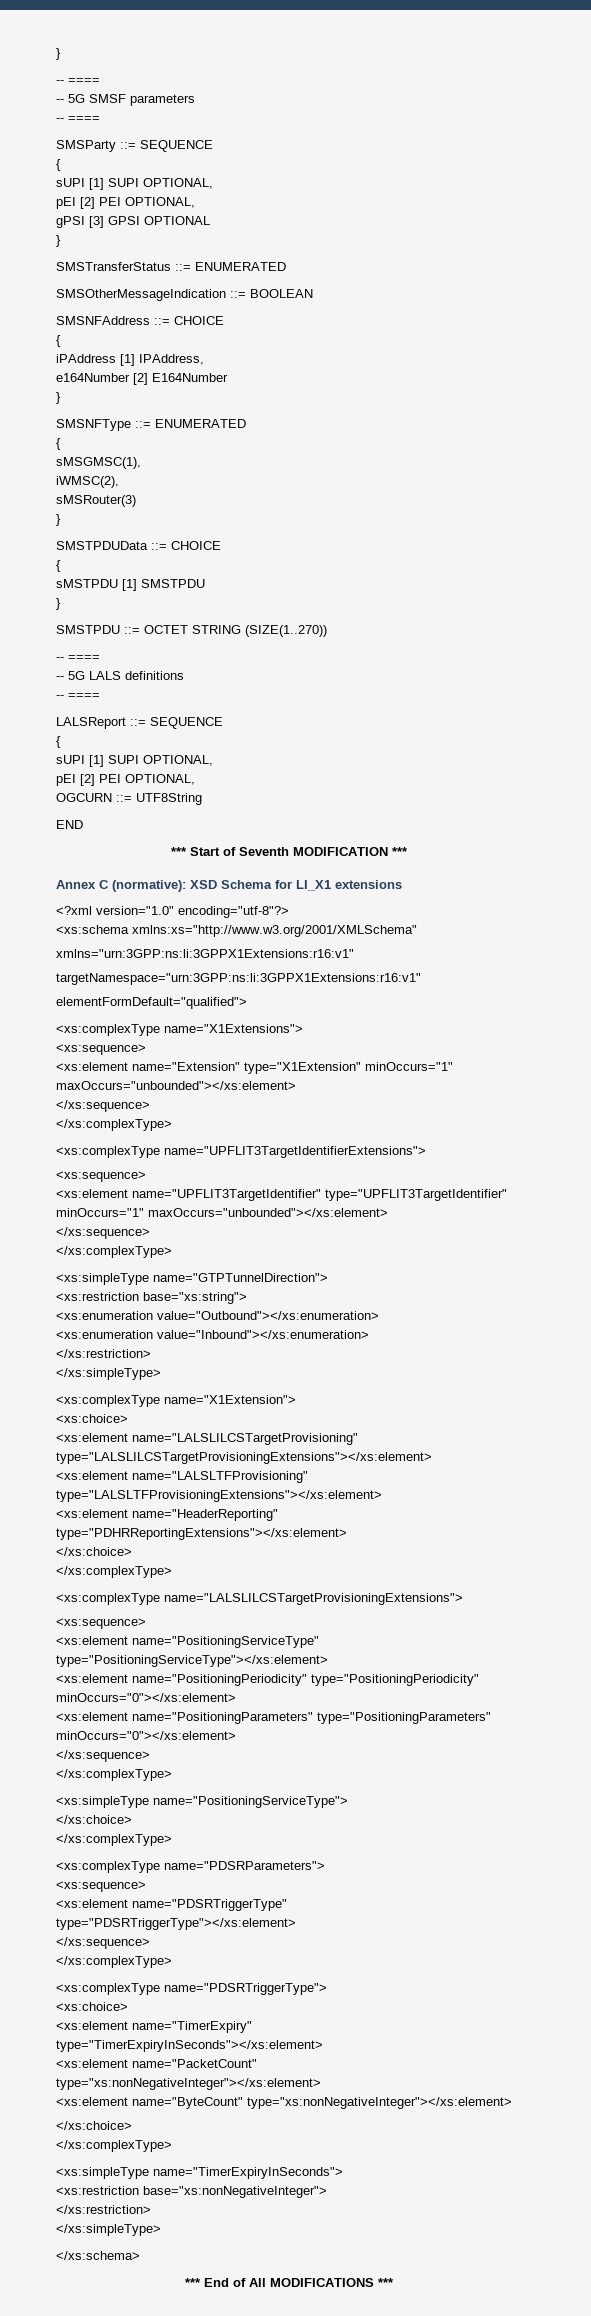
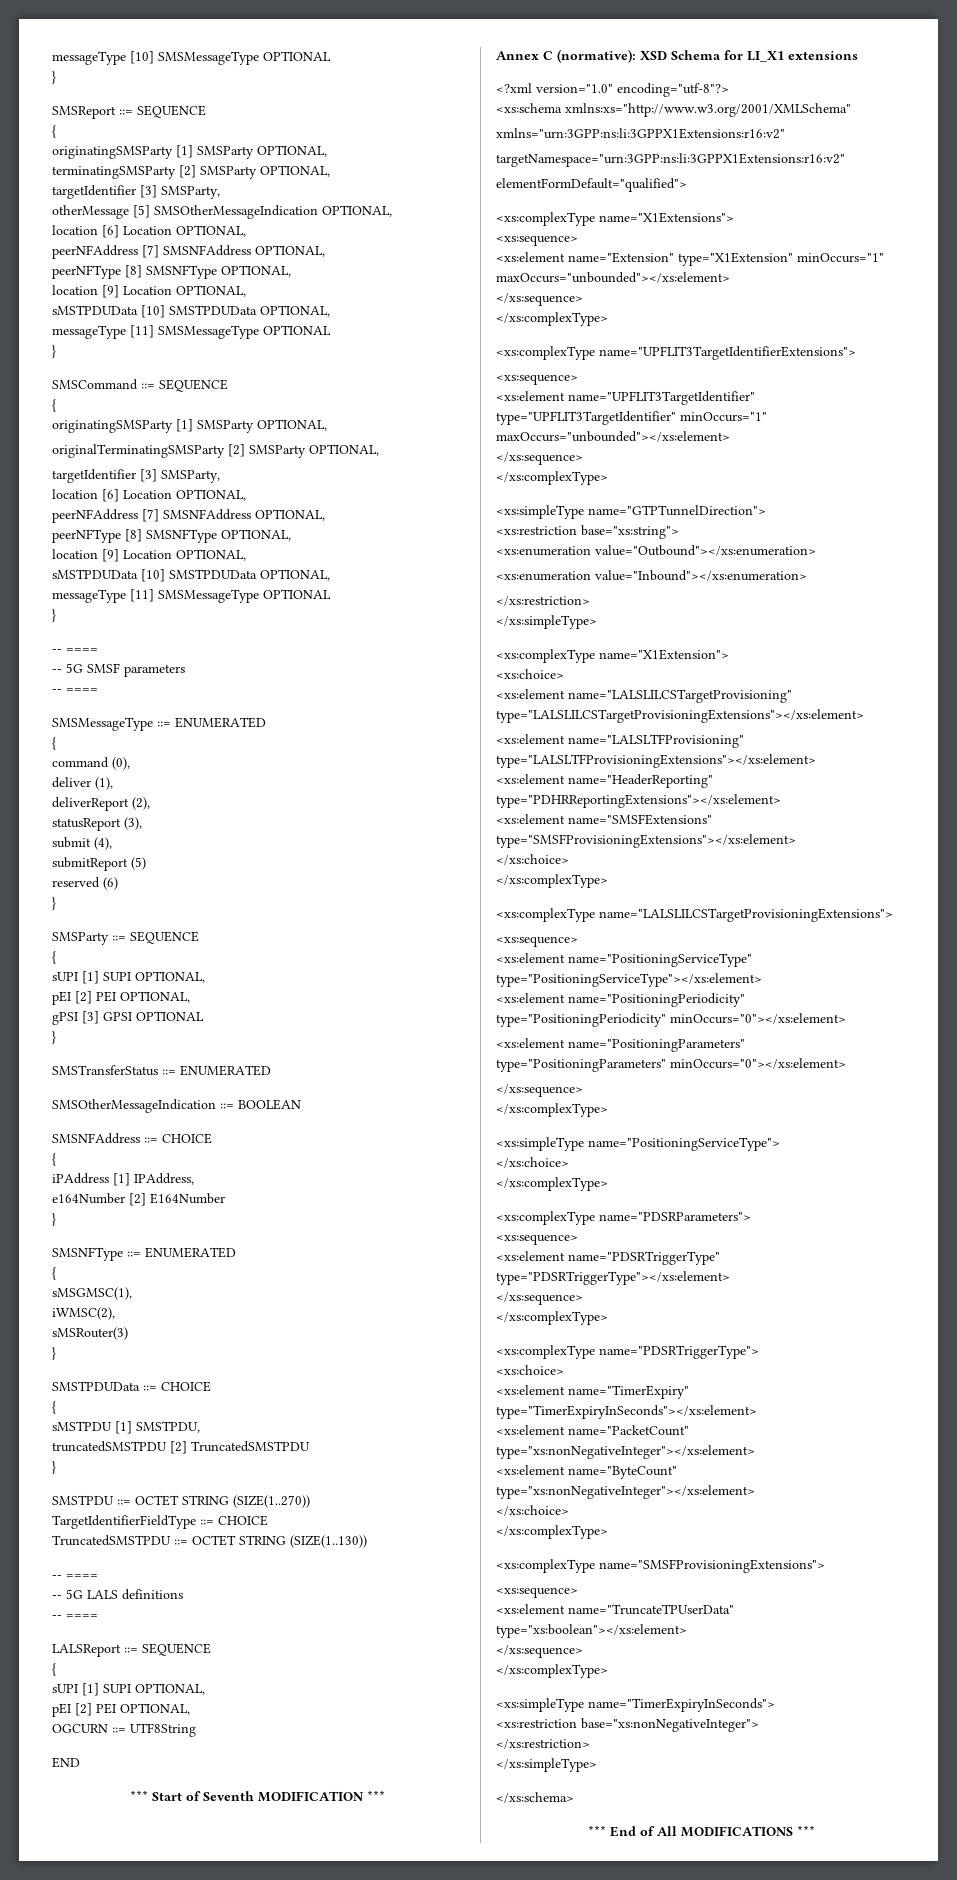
+ messageType [10] SMSMessageType OPTIONAL
+ }
+ SMSReport ::= SEQUENCE
+ {
+ originatingSMSParty [1] SMSParty OPTIONAL,
+ terminatingSMSParty [2] SMSParty OPTIONAL,
+ targetIdentifier [3] SMSParty,
+ otherMessage [5] SMSOtherMessageIndication OPTIONAL,
+ location [6] Location OPTIONAL,
+ peerNFAddress [7] SMSNFAddress OPTIONAL,
+ peerNFType [8] SMSNFType OPTIONAL,
+ location [9] Location OPTIONAL,
+ sMSTPDUData [10] SMSTPDUData OPTIONAL,
+ messageType [11] SMSMessageType OPTIONAL
+ }
+ SMSCommand ::= SEQUENCE
+ {
+ originatingSMSParty [1] SMSParty OPTIONAL,
+ originalTerminatingSMSParty [2] SMSParty OPTIONAL,
+ targetIdentifier [3] SMSParty,
+ location [6] Location OPTIONAL,
+ peerNFAddress [7] SMSNFAddress OPTIONAL,
+ peerNFType [8] SMSNFType OPTIONAL,
+ location [9] Location OPTIONAL,
+ sMSTPDUData [10] SMSTPDUData OPTIONAL,
+ messageType [11] SMSMessageType OPTIONAL
+ SMSMessageType ::= ENUMERATED
+ {
+ command (0),
+ deliver (1),
+ deliverReport (2),
+ statusReport (3),
+ submit (4),
+ submitReport (5)
+ reserved (6)
+ }
- sMSTPDU [1] SMSTPDU
+ sMSTPDU [1] SMSTPDU,
+ truncatedSMSTPDU [2] TruncatedSMSTPDU
+ TargetIdentifierFieldType ::= CHOICE
+ TruncatedSMSTPDU ::= OCTET STRING (SIZE(1..130))
- xmlns="urn:3GPP:ns:li:3GPPX1Extensions:r16:v1"
- targetNamespace="urn:3GPP:ns:li:3GPPX1Extensions:r16:v1"
+ xmlns="urn:3GPP:ns:li:3GPPX1Extensions:r16:v2"
+ targetNamespace="urn:3GPP:ns:li:3GPPX1Extensions:r16:v2"
+ <xs:element name="SMSFExtensions" type="SMSFProvisioningExtensions"></xs:element>
+ <xs:complexType name="SMSFProvisioningExtensions">
+ <xs:sequence>
+ <xs:element name="TruncateTPUserData" type="xs:boolean"></xs:element>
+ </xs:sequence>
+ </xs:complexType>

